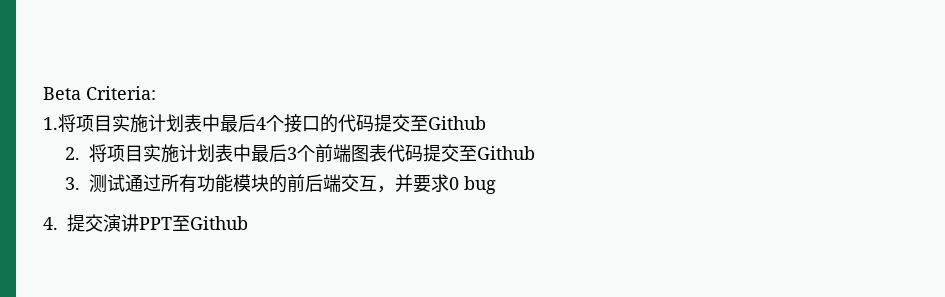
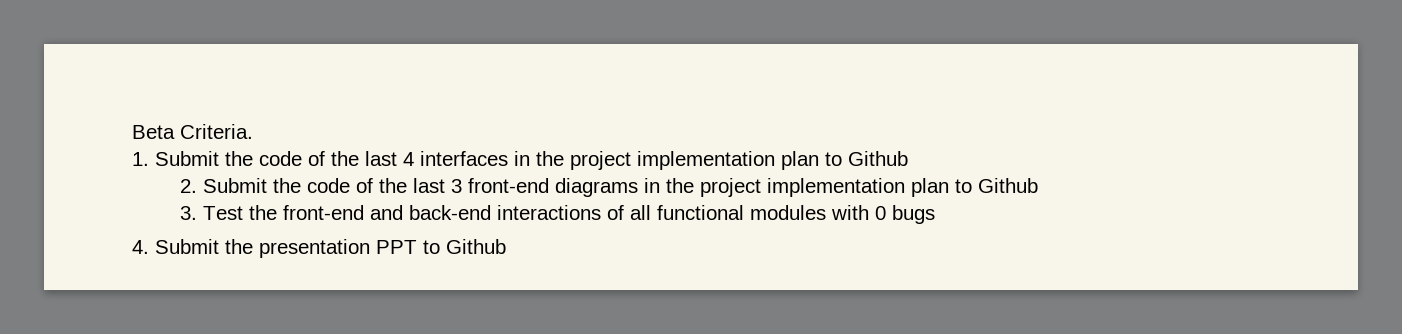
- Beta Criteria:
+ Beta Criteria.
- 1.将项目实施计划表中最后4个接口的代码提交至Github
- 2.将项目实施计划表中最后3个前端图表代码提交至Github
- 3.测试通过所有功能模块的前后端交互，并要求0 bug
- 4.提交演讲PPT至Github
+ 1. Submit the code of the last 4 interfaces in the project implementation plan to Github
+ 2. Submit the code of the last 3 front-end diagrams in the project implementation plan to Github
+ 3. Test the front-end and back-end interactions of all functional modules with 0 bugs
+ 4. Submit the presentation PPT to Github

